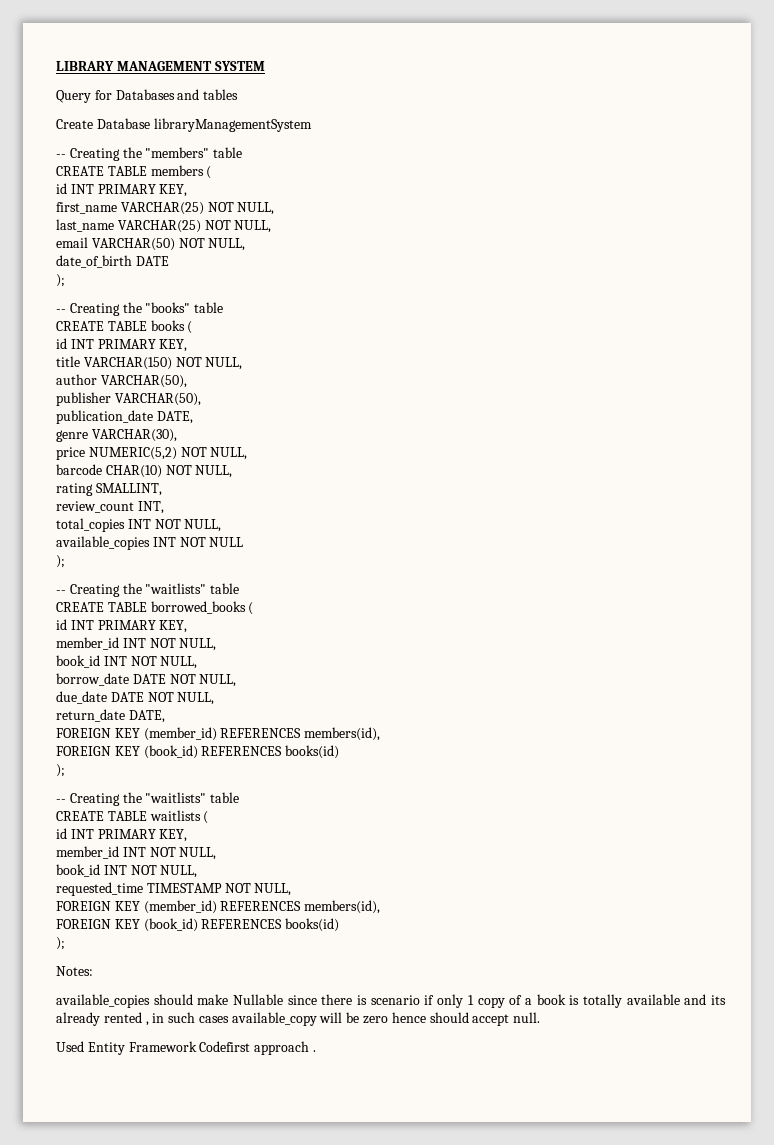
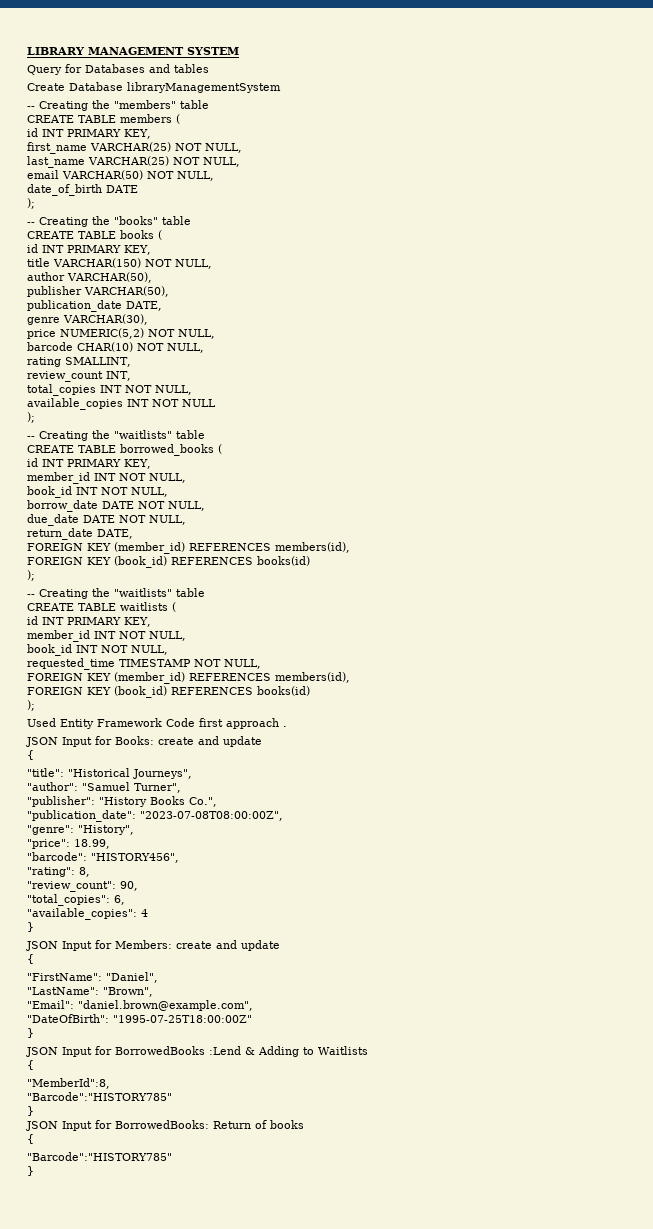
- Notes:
- available_copies should make Nullable since there is scenario if only 1 copy of a book is totally available and its already rented , in such cases available_copy will be zero hence should accept null.
- Used Entity Framework Codefirst approach .
+ Used Entity Framework Code first approach .
+ JSON Input for Books: create and update
+ {
+ "title": "Historical Journeys",
+ "author": "Samuel Turner",
+ "publisher": "History Books Co.",
+ "publication_date": "2023-07-08T08:00:00Z",
+ "genre": "History",
+ "price": 18.99,
+ "barcode": "HISTORY456",
+ "rating": 8,
+ "review_count": 90,
+ "total_copies": 6,
+ "available_copies": 4
+ }
+ JSON Input for Members: create and update
+ {
+ "FirstName": "Daniel",
+ "LastName": "Brown",
+ "Email": "daniel.brown@example.com",
+ "DateOfBirth": "1995-07-25T18:00:00Z"
+ }
+ JSON Input for BorrowedBooks :Lend & Adding to Waitlists
+ {
+ "MemberId":8,
+ "Barcode":"HISTORY785"
+ }
+ JSON Input for BorrowedBooks: Return of books
+ {
+ "Barcode":"HISTORY785"
+ }

